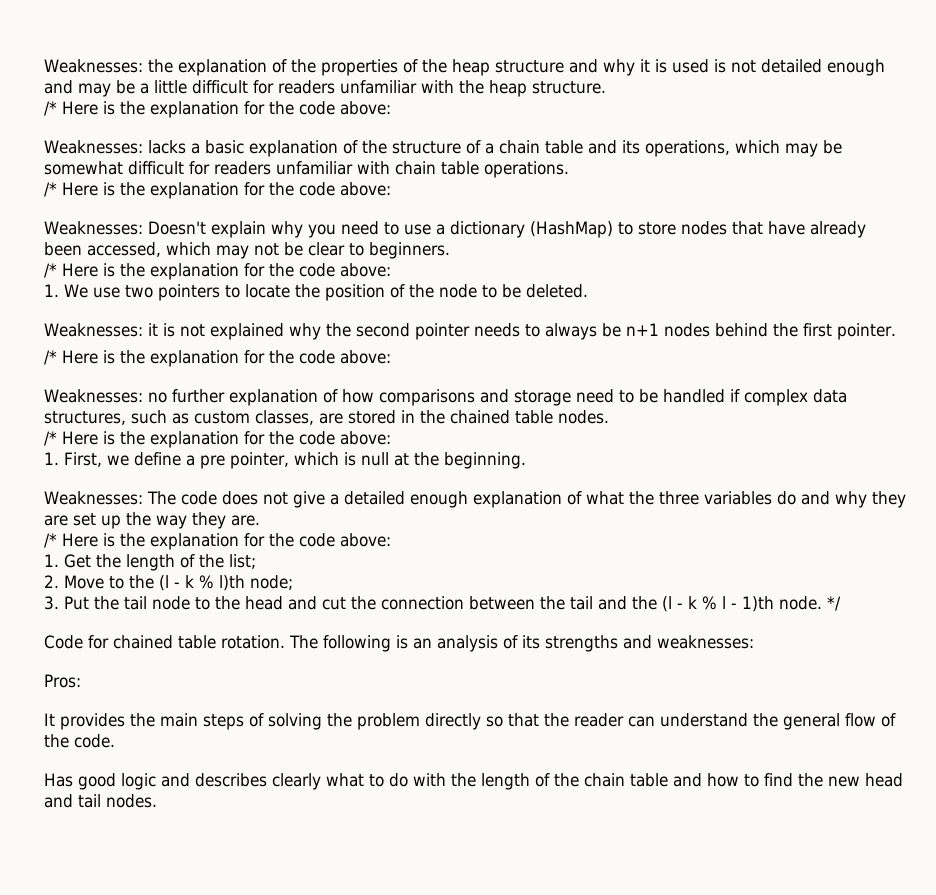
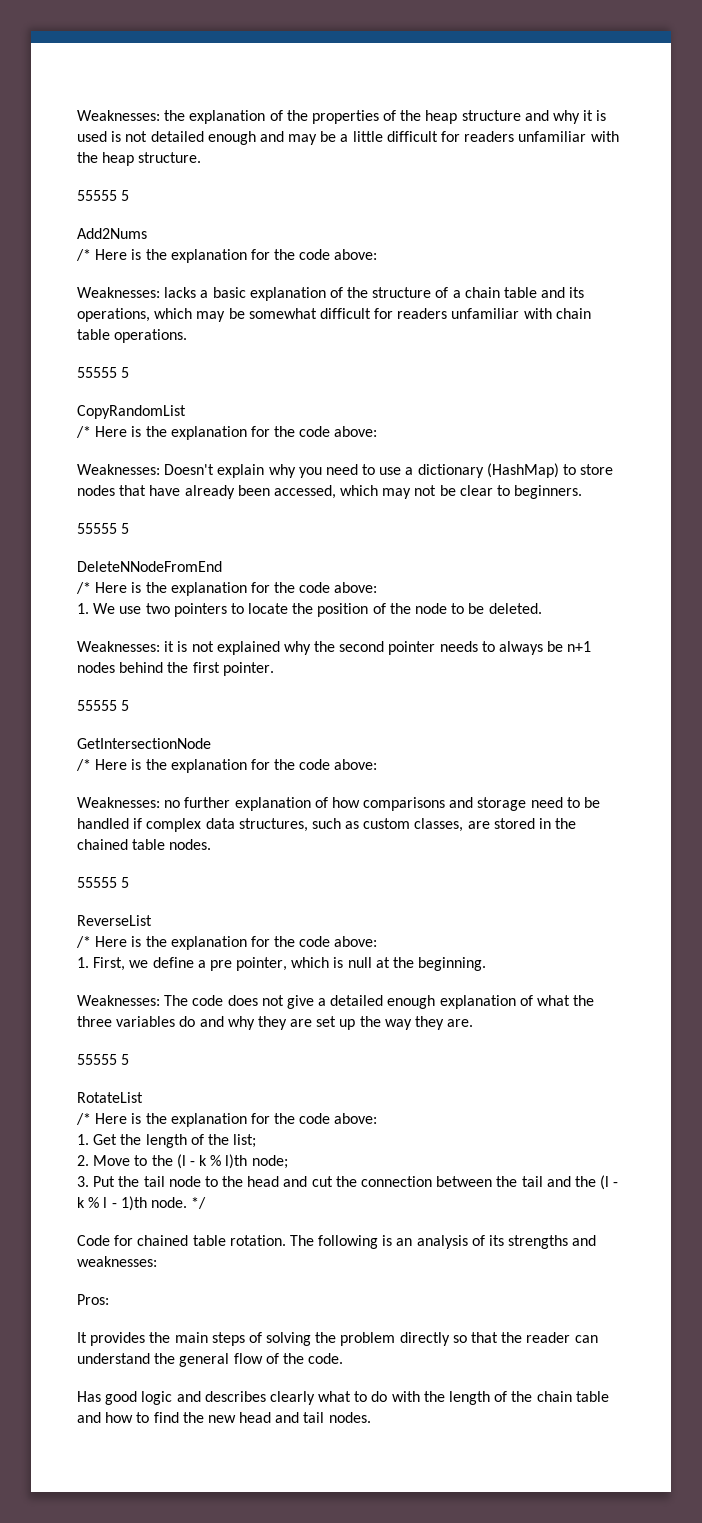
  Weaknesses: the explanation of the properties of the heap structure and why it is used is not detailed enough and may be a little difficult for readers unfamiliar with the heap structure.
+ 55555 5
+ Add2Nums
  Weaknesses: lacks a basic explanation of the structure of a chain table and its operations, which may be somewhat difficult for readers unfamiliar with chain table operations.
+ 55555 5
+ CopyRandomList
  Weaknesses: Doesn't explain why you need to use a dictionary (HashMap) to store nodes that have already been accessed, which may not be clear to beginners.
+ 55555 5
+ DeleteNNodeFromEnd
  Weaknesses: it is not explained why the second pointer needs to always be n+1 nodes behind the first pointer.
+ 55555 5
+ GetIntersectionNode
  Weaknesses: no further explanation of how comparisons and storage need to be handled if complex data structures, such as custom classes, are stored in the chained table nodes.
+ 55555 5
+ ReverseList
  Weaknesses: The code does not give a detailed enough explanation of what the three variables do and why they are set up the way they are.
+ 55555 5
+ RotateList

